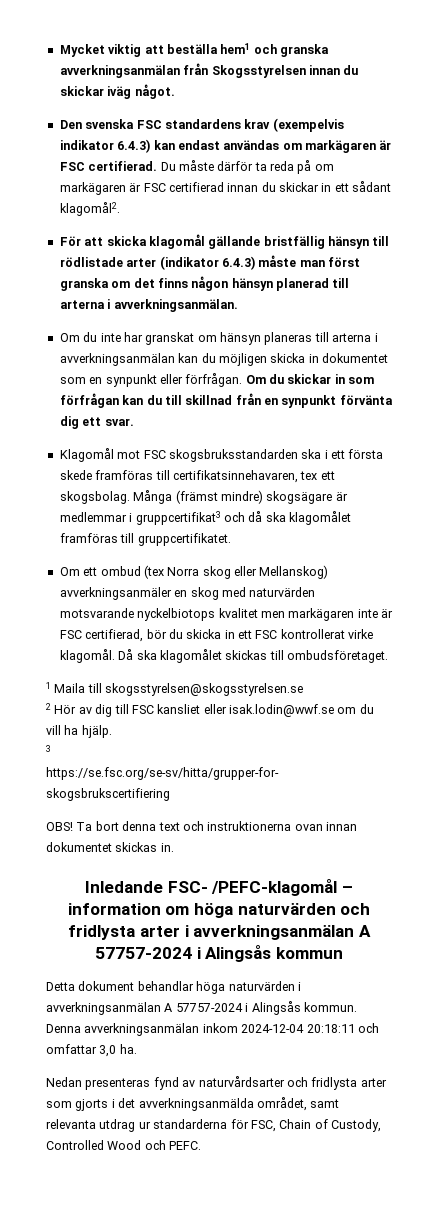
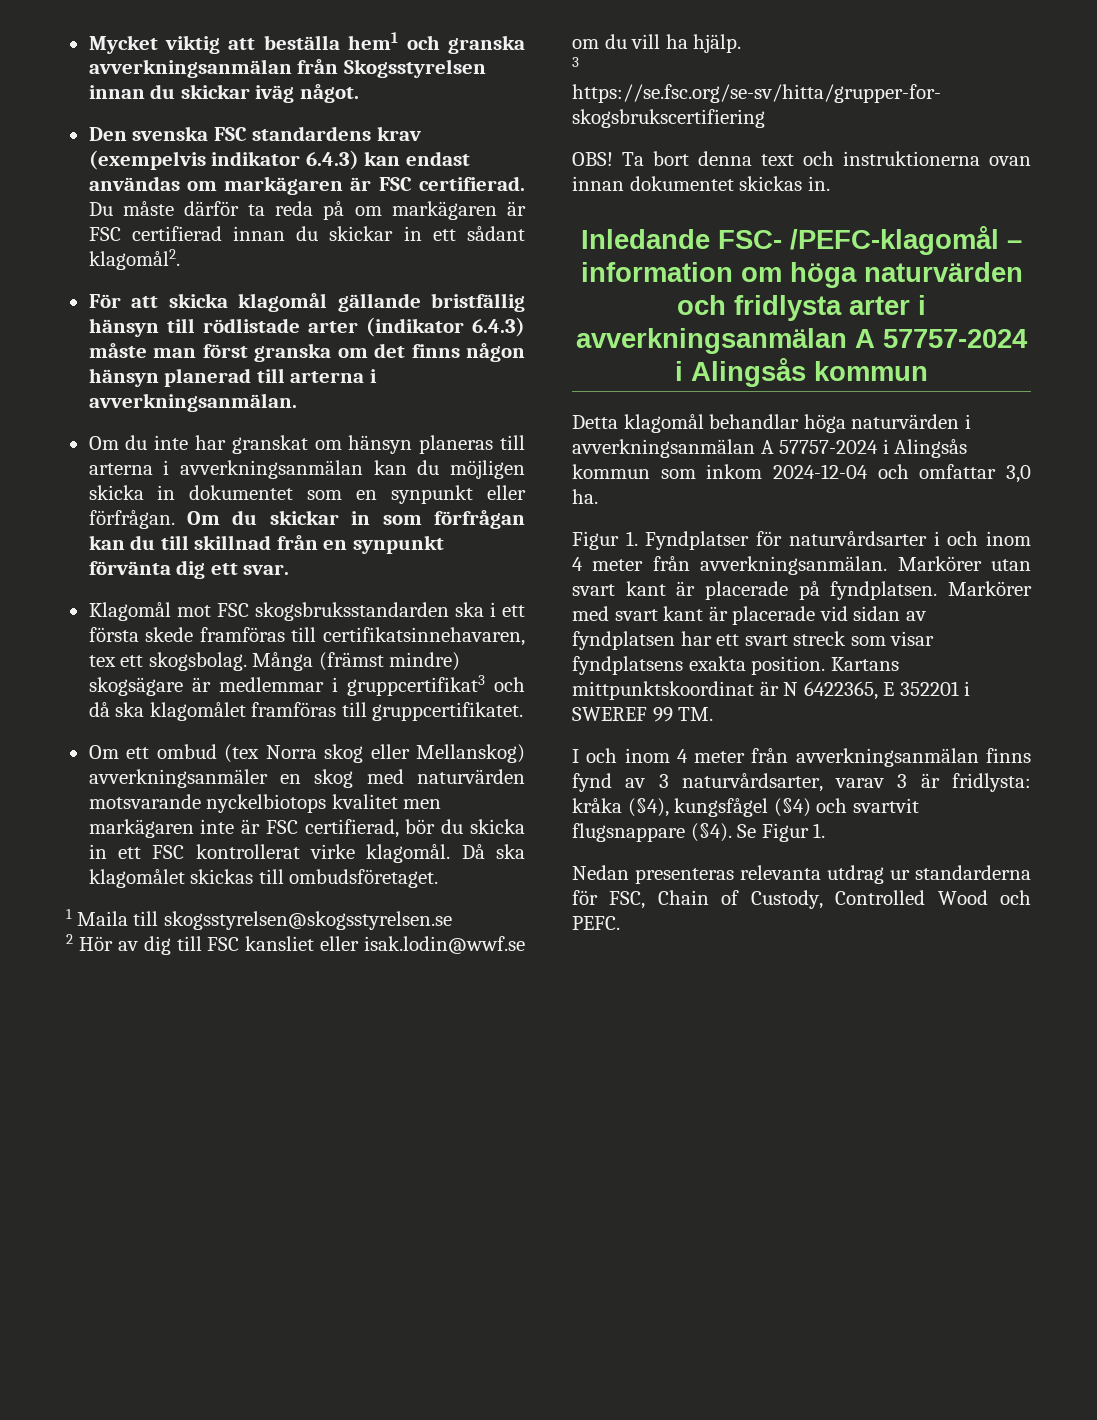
- Detta dokument behandlar höga naturvärden i avverkningsanmälan A 57757-2024 i Alingsås kommun. Denna avverkningsanmälan inkom 2024-12-04 20:18:11 och omfattar 3,0 ha.
+ Detta klagomål behandlar höga naturvärden i avverkningsanmälan A 57757-2024 i Alingsås kommun som inkom 2024-12-04 och omfattar 3,0 ha.
- Nedan presenteras fynd av naturvårdsarter och fridlysta arter som gjorts i det avverkningsanmälda området, samt relevanta utdrag ur standarderna för FSC, Chain of Custody, Controlled Wood och PEFC.
+ Figur 1. Fyndplatser för naturvårdsarter i och inom 4 meter från avverkningsanmälan. Markörer utan svart kant är placerade på fyndplatsen. Markörer med svart kant är placerade vid sidan av fyndplatsen har ett svart streck som visar fyndplatsens exakta position. Kartans mittpunktskoordinat är N 6422365, E 352201 i SWEREF 99 TM.
+ I och inom 4 meter från avverkningsanmälan finns fynd av 3 naturvårdsarter, varav 3 är fridlysta: kråka (§4), kungsfågel (§4) och svartvit flugsnappare (§4). Se Figur 1.
+ Nedan presenteras relevanta utdrag ur standarderna för FSC, Chain of Custody, Controlled Wood och PEFC.

